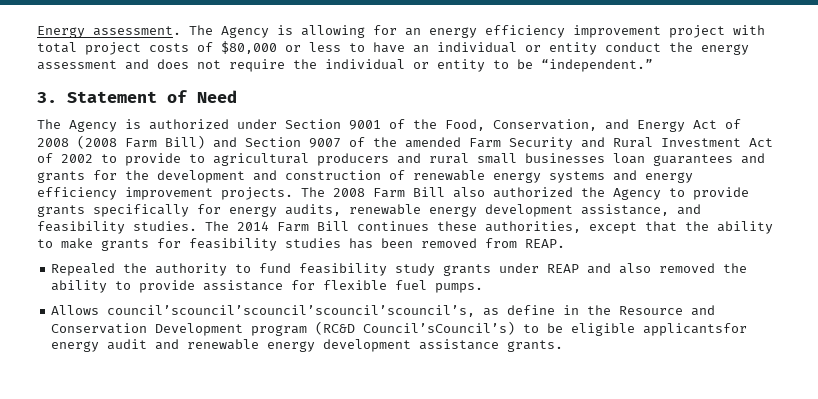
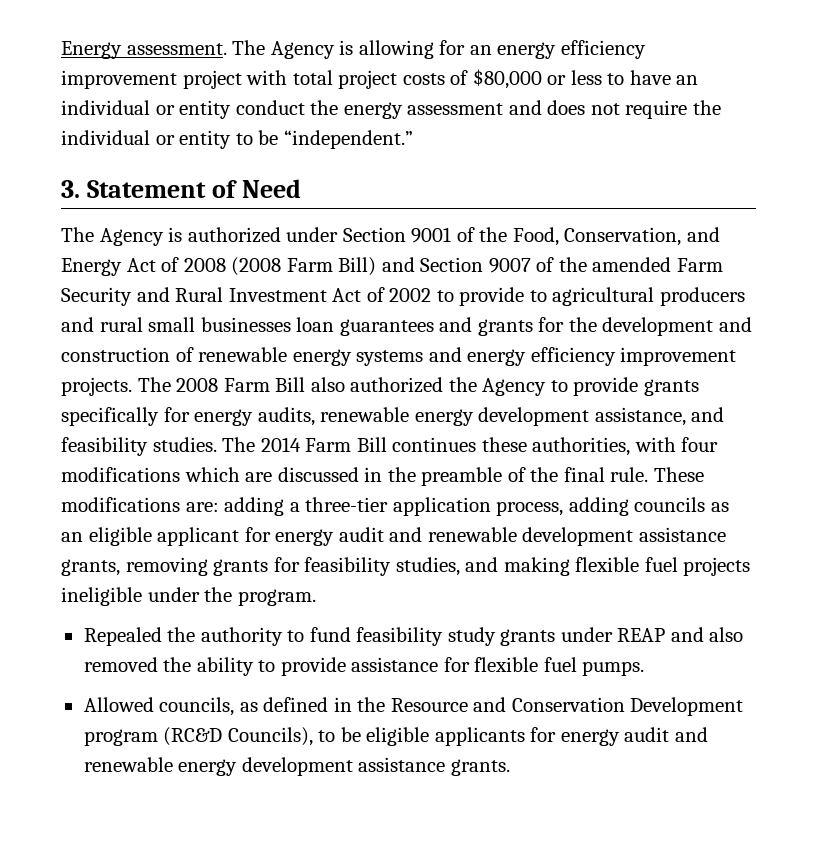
- The 2014 Farm Bill continues these authorities, except that the ability to make grants for feasibility studies has been removed from REAP.
+ The 2014 Farm Bill continues these authorities, with four modifications which are discussed in the preamble of the final rule. These modifications are: adding a three-tier application process, adding councils as an eligible applicant for energy audit and renewable development assistance grants, removing grants for feasibility studies, and making flexible fuel projects ineligible under the program.
- Allows council’scouncil’scouncil’scouncil’scouncil’s, as define in the Resource and Conservation Development program (RC&D Council’sCouncil’s) to be eligible applicantsfor energy audit and renewable energy development assistance grants.
+ Allowed councils, as defined in the Resource and Conservation Development program (RC&D Councils), to be eligible applicants for energy audit and renewable energy development assistance grants.

